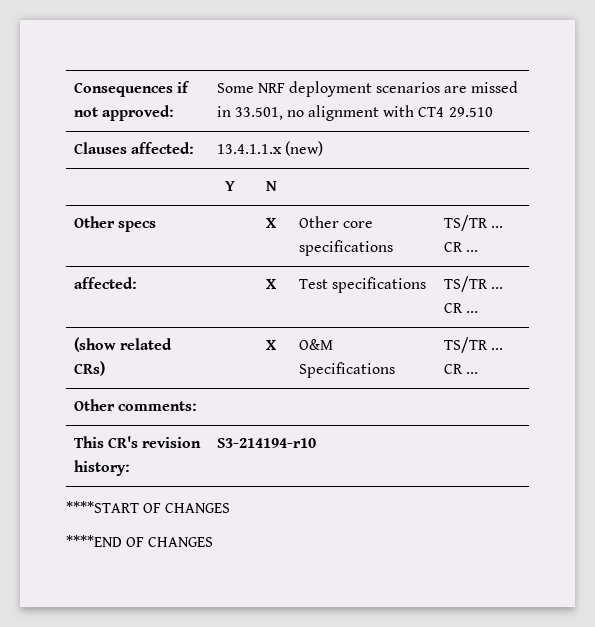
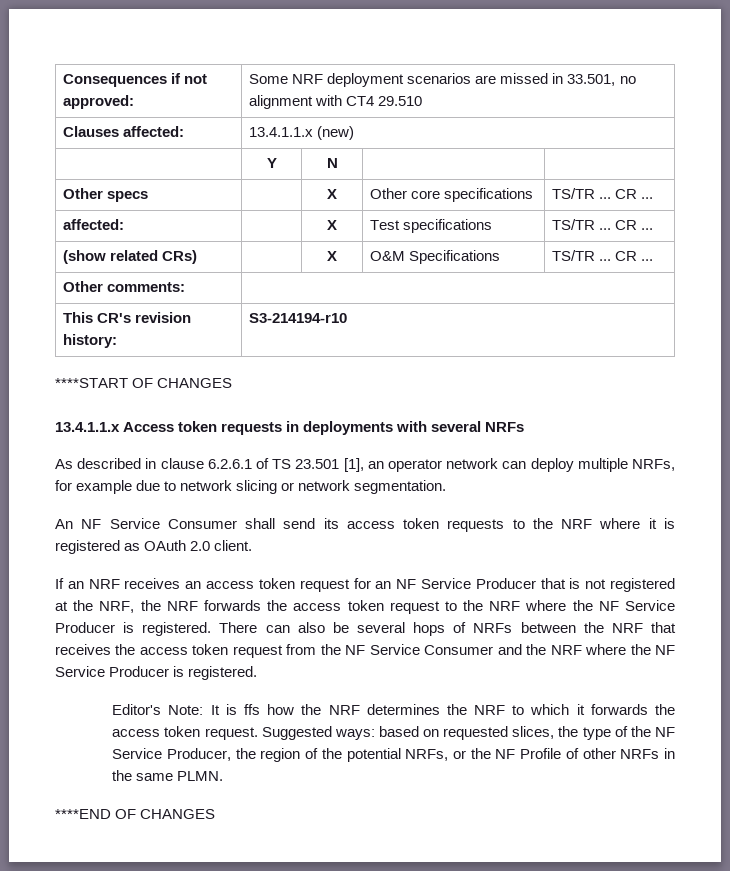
+ 13.4.1.1.x Access token requests in deployments with several NRFs
+ As described in clause 6.2.6.1 of TS 23.501 [1], an operator network can deploy multiple NRFs, for example due to network slicing or network segmentation.
+ An NF Service Consumer shall send its access token requests to the NRF where it is registered as OAuth 2.0 client.
+ If an NRF receives an access token request for an NF Service Producer that is not registered at the NRF, the NRF forwards the access token request to the NRF where the NF Service Producer is registered. There can also be several hops of NRFs between the NRF that receives the access token request from the NF Service Consumer and the NRF where the NF Service Producer is registered.
+ Editor's Note: It is ffs how the NRF determines the NRF to which it forwards the access token request. Suggested ways: based on requested slices, the type of the NF Service Producer, the region of the potential NRFs, or the NF Profile of other NRFs in the same PLMN.

